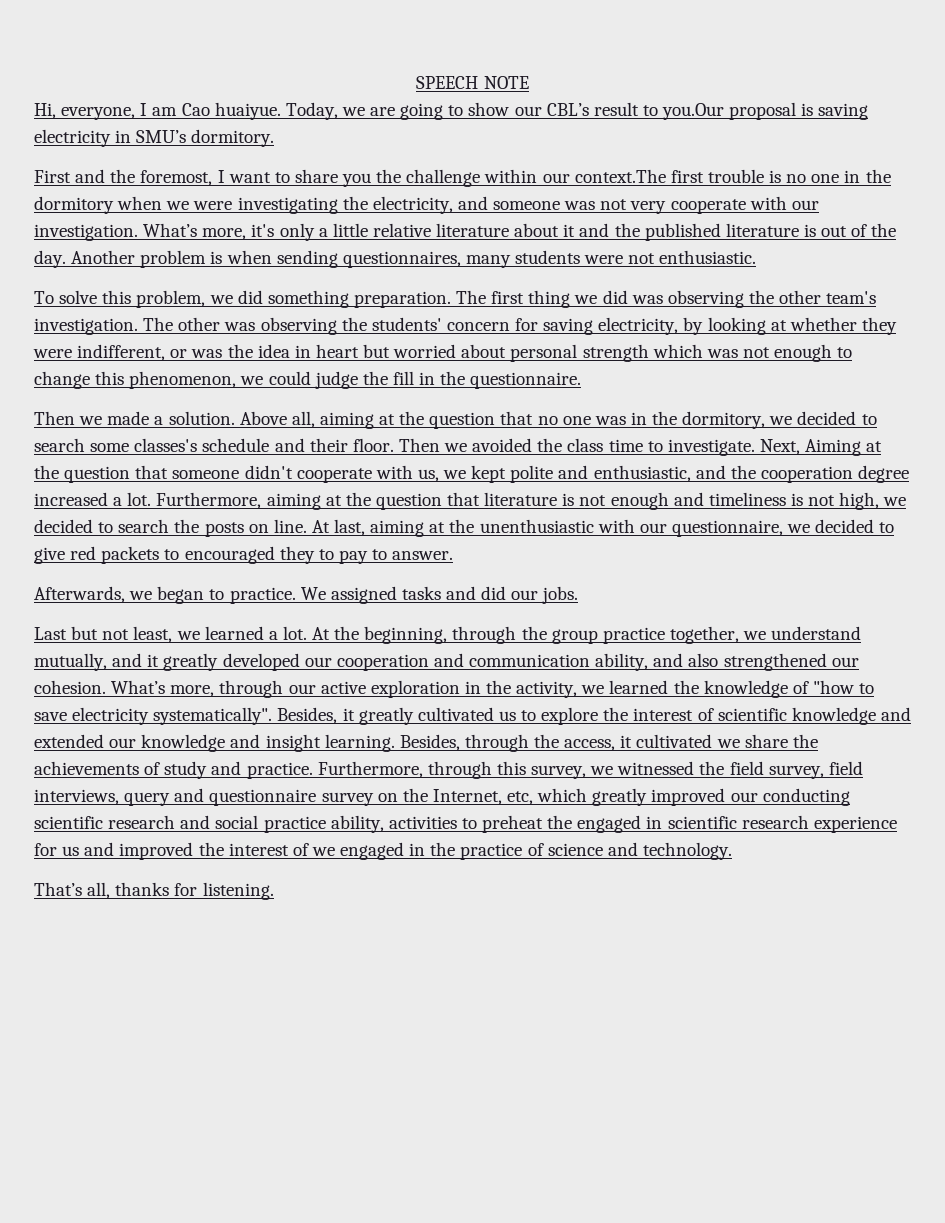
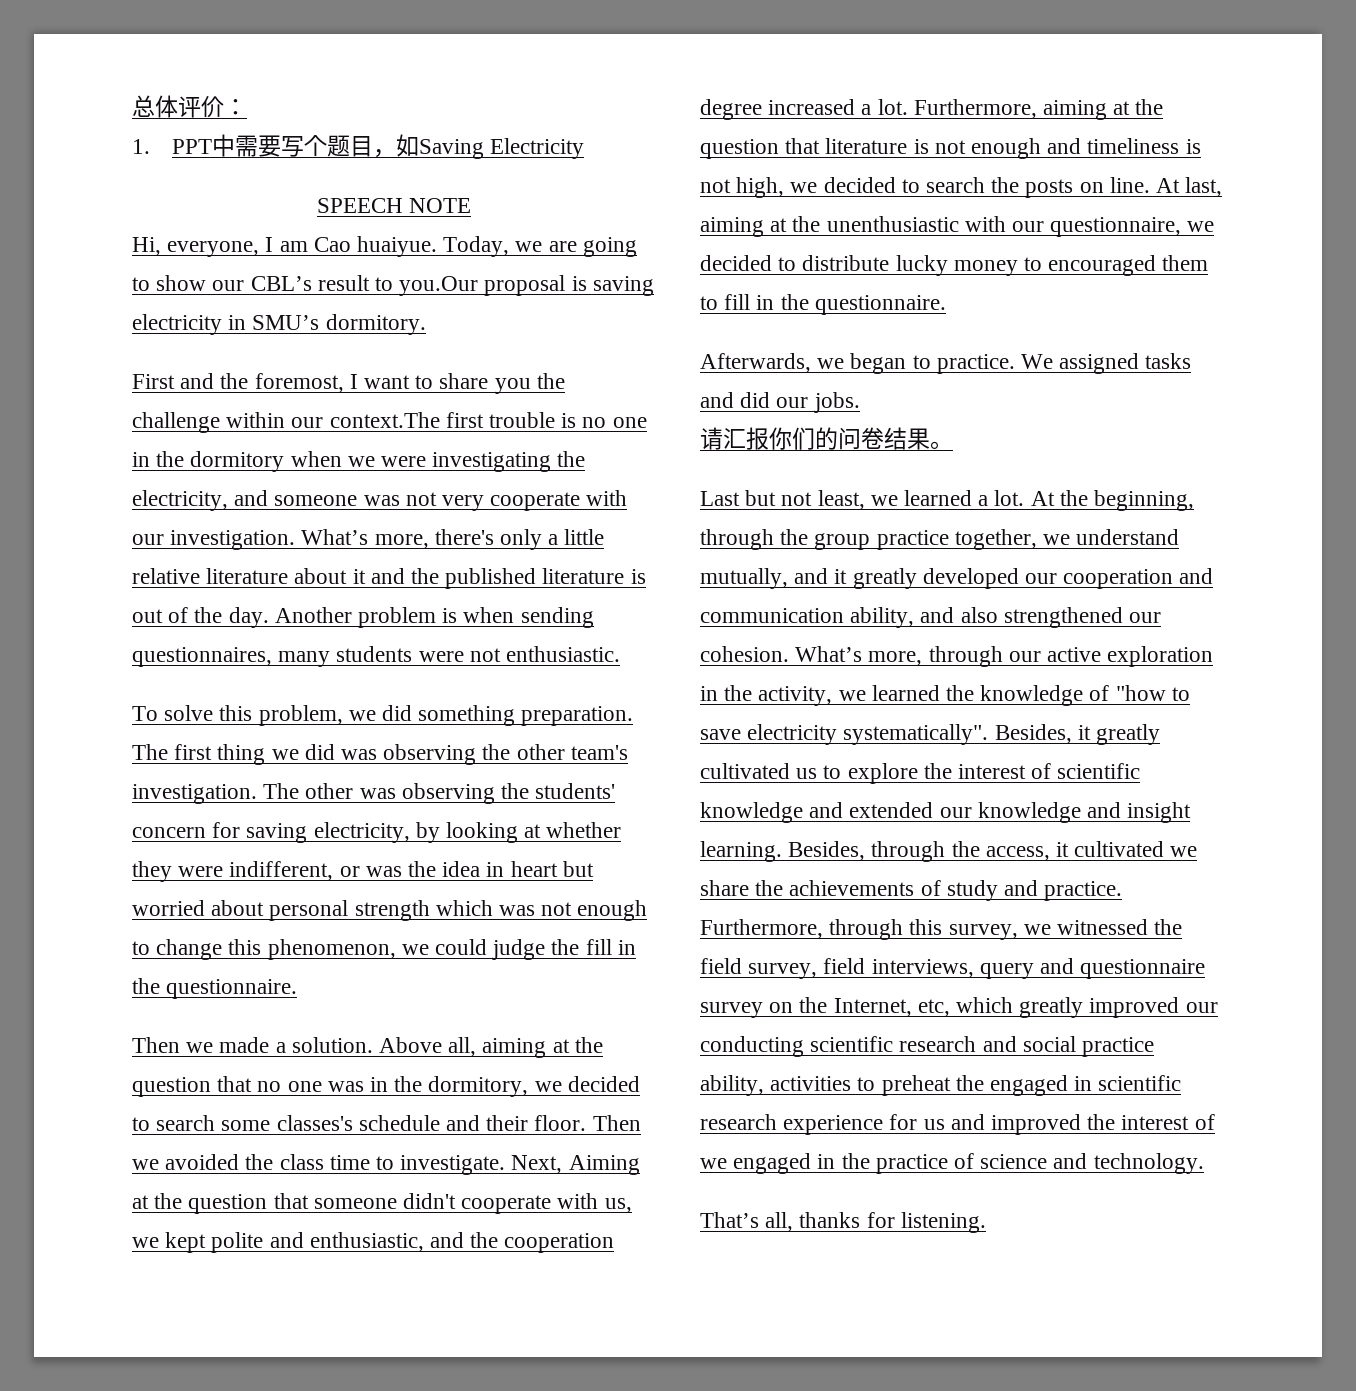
+ 总体评价：
+ 1. PPT中需要写个题目，如Saving Electricity
- What’s more, it's only a little relative literature about it and the published literature is out of the day.
+ What’s more, there's only a little relative literature about it and the published literature is out of the day.
- At last, aiming at the unenthusiastic with our questionnaire, we decided to give red packets to encouraged they to pay to answer.
+ At last, aiming at the unenthusiastic with our questionnaire, we decided to distribute lucky money to encouraged them to fill in the questionnaire.
+ 请汇报你们的问卷结果。

